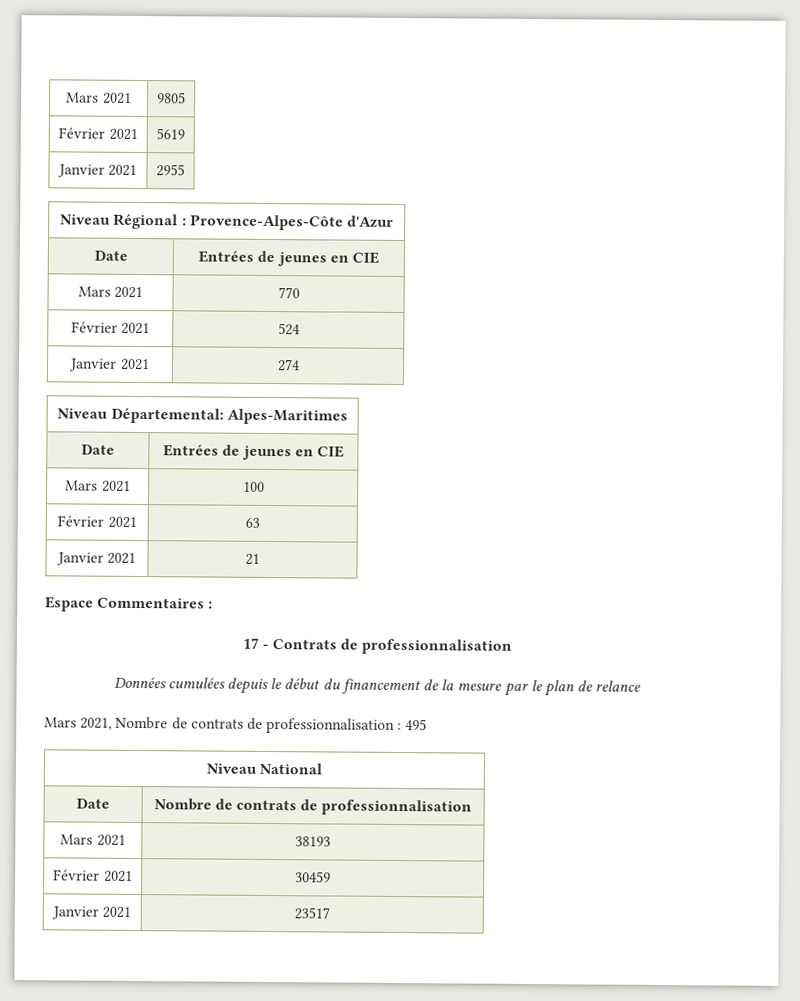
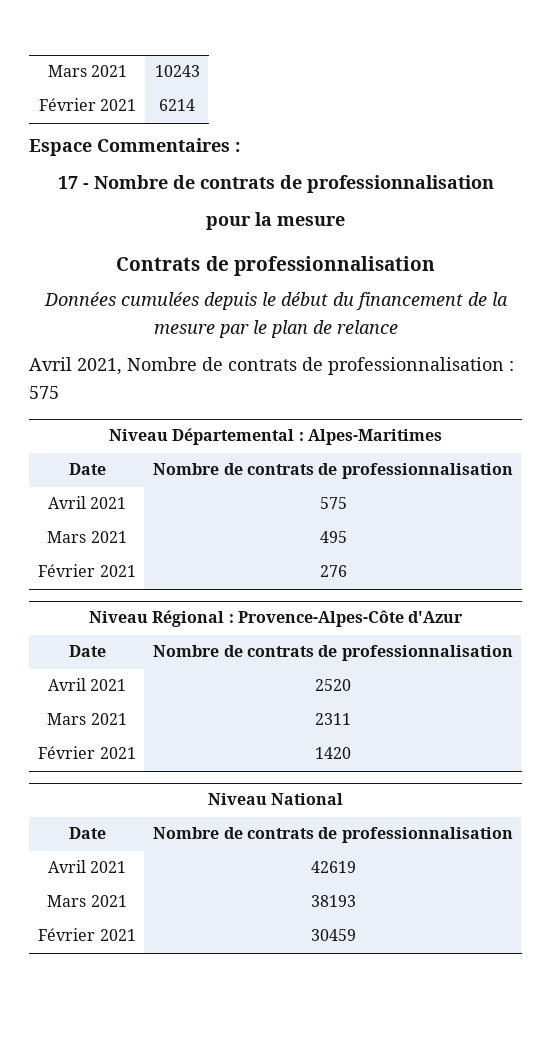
- Mars 2021 | 9805
- Février 2021 | 5619
- Janvier 2021 | 2955
- Niveau Régional : Provence-Alpes-Côte d'Azur
- Date | Entrées de jeunes en CIE
- Mars 2021 | 770
- Février 2021 | 524
- Janvier 2021 | 274
- Niveau Départemental: Alpes-Maritimes
- Date | Entrées de jeunes en CIE
- Mars 2021 | 100
- Février 2021 | 63
- Janvier 2021 | 21
+ Mars 2021 | 10243
+ Février 2021 | 6214
- 17 - Contrats de professionnalisation
+ 17 - Nombre de contrats de professionnalisation
+ pour la mesure
+ Contrats de professionnalisation
- Mars 2021, Nombre de contrats de professionnalisation : 495
+ Avril 2021, Nombre de contrats de professionnalisation : 575
+ Niveau Départemental : Alpes-Maritimes
+ Date | Nombre de contrats de professionnalisation
+ Avril 2021 | 575
+ Mars 2021 | 495
+ Février 2021 | 276
+ Niveau Régional : Provence-Alpes-Côte d'Azur
+ Date | Nombre de contrats de professionnalisation
+ Avril 2021 | 2520
+ Mars 2021 | 2311
+ Février 2021 | 1420
+ Avril 2021 | 42619
- Janvier 2021 | 23517

